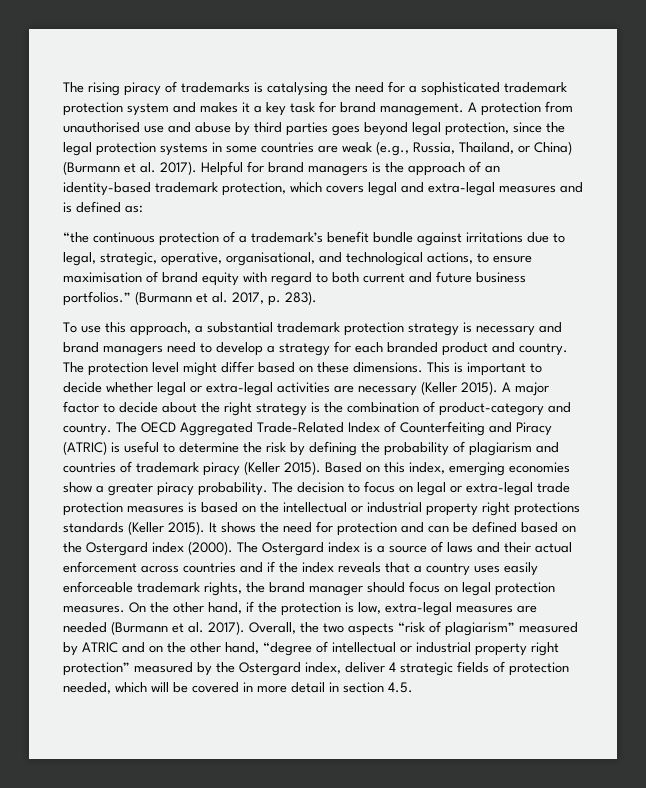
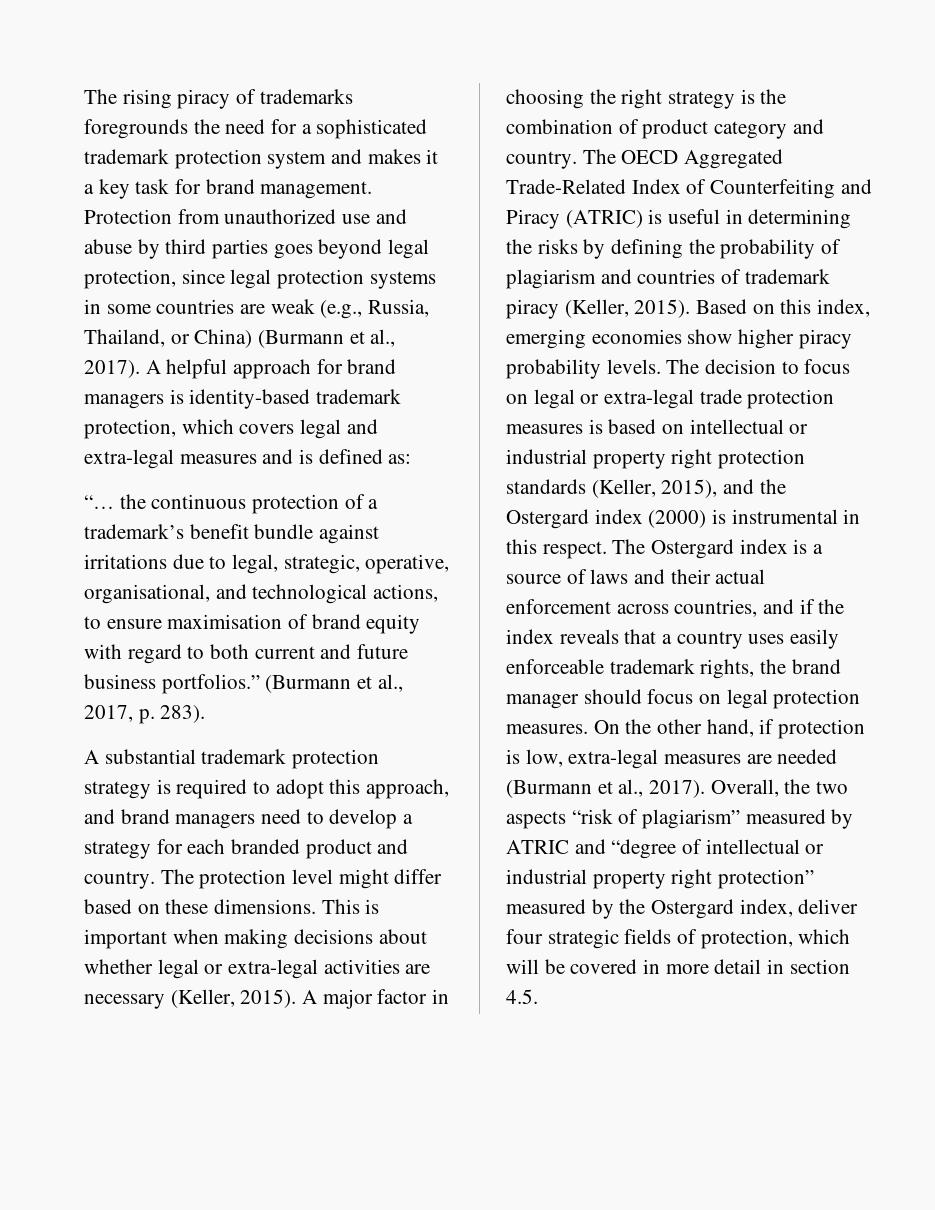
- The rising piracy of trademarks is catalysing the need for a sophisticated trademark protection system and makes it a key task for brand management.
+ The rising piracy of trademarks foregrounds the need for a sophisticated trademark protection system and makes it a key task for brand management.
- A protection from unauthorised use and abuse by third parties goes beyond legal protection, since the legal protection systems in some countries are weak (e.g., Russia, Thailand, or China) (Burmann et al. 2017). Helpful for brand managers is the approach of an identity-based trademark protection, which covers legal and extra-legal measures and is defined as:
+ Protection from unauthorized use and abuse by third parties goes beyond legal protection, since legal protection systems in some countries are weak (e.g., Russia, Thailand, or China) (Burmann et al., 2017). A helpful approach for brand managers is identity-based trademark protection, which covers legal and extra-legal measures and is defined as:
- “the continuous protection of a trademark’s benefit bundle against irritations due to legal, strategic, operative, organisational, and technological actions, to ensure maximisation of brand equity with regard to both current and future business portfolios.”
+ “… the continuous protection of a trademark’s benefit bundle against irritations due to legal, strategic, operative, organisational, and technological actions, to ensure maximisation of brand equity with regard to both current and future business portfolios.”
- (Burmann et al. 2017, p. 283).
+ (Burmann et al., 2017, p. 283).
- To use this approach, a substantial trademark protection strategy is necessary and brand managers need to develop a strategy for each branded product and country.
+ A substantial trademark protection strategy is required to adopt this approach, and brand managers need to develop a strategy for each branded product and country.
- This is important to decide whether legal or extra-legal activities are necessary (Keller 2015).
+ This is important when making decisions about whether legal or extra-legal activities are necessary (Keller, 2015).
- A major factor to decide about the right strategy is the combination of product-category and country.
+ A major factor in choosing the right strategy is the combination of product category and country.
- The OECD Aggregated Trade-Related Index of Counterfeiting and Piracy (ATRIC) is useful to determine the risk by defining the probability of plagiarism and countries of trademark piracy (Keller 2015).
+ The OECD Aggregated Trade-Related Index of Counterfeiting and Piracy (ATRIC) is useful in determining the risks by defining the probability of plagiarism and countries of trademark piracy (Keller, 2015).
- Based on this index, emerging economies show a greater piracy probability.
+ Based on this index, emerging economies show higher piracy probability levels.
- The decision to focus on legal or extra-legal trade protection measures is based on the intellectual or industrial property right protections standards (Keller 2015). It shows the need for protection and can be defined based on the Ostergard index (2000).
+ The decision to focus on legal or extra-legal trade protection measures is based on intellectual or industrial property right protection standards (Keller, 2015), and the Ostergard index (2000) is instrumental in this respect.
- The Ostergard index is a source of laws and their actual enforcement across countries and if the index reveals that a country uses easily enforceable trademark rights, the brand manager should focus on legal protection measures.
+ The Ostergard index is a source of laws and their actual enforcement across countries, and if the index reveals that a country uses easily enforceable trademark rights, the brand manager should focus on legal protection measures.
- On the other hand, if the protection is low, extra-legal measures are needed (Burmann et al. 2017).
+ On the other hand, if protection is low, extra-legal measures are needed (Burmann et al., 2017).
- Overall, the two aspects “risk of plagiarism” measured by ATRIC and on the other hand, “degree of intellectual or industrial property right protection” measured by the Ostergard index, deliver 4 strategic fields of protection needed, which will be covered in more detail in section 4.5.
+ Overall, the two aspects “risk of plagiarism” measured by ATRIC and “degree of intellectual or industrial property right protection” measured by the Ostergard index, deliver four strategic fields of protection, which will be covered in more detail in section 4.5.

